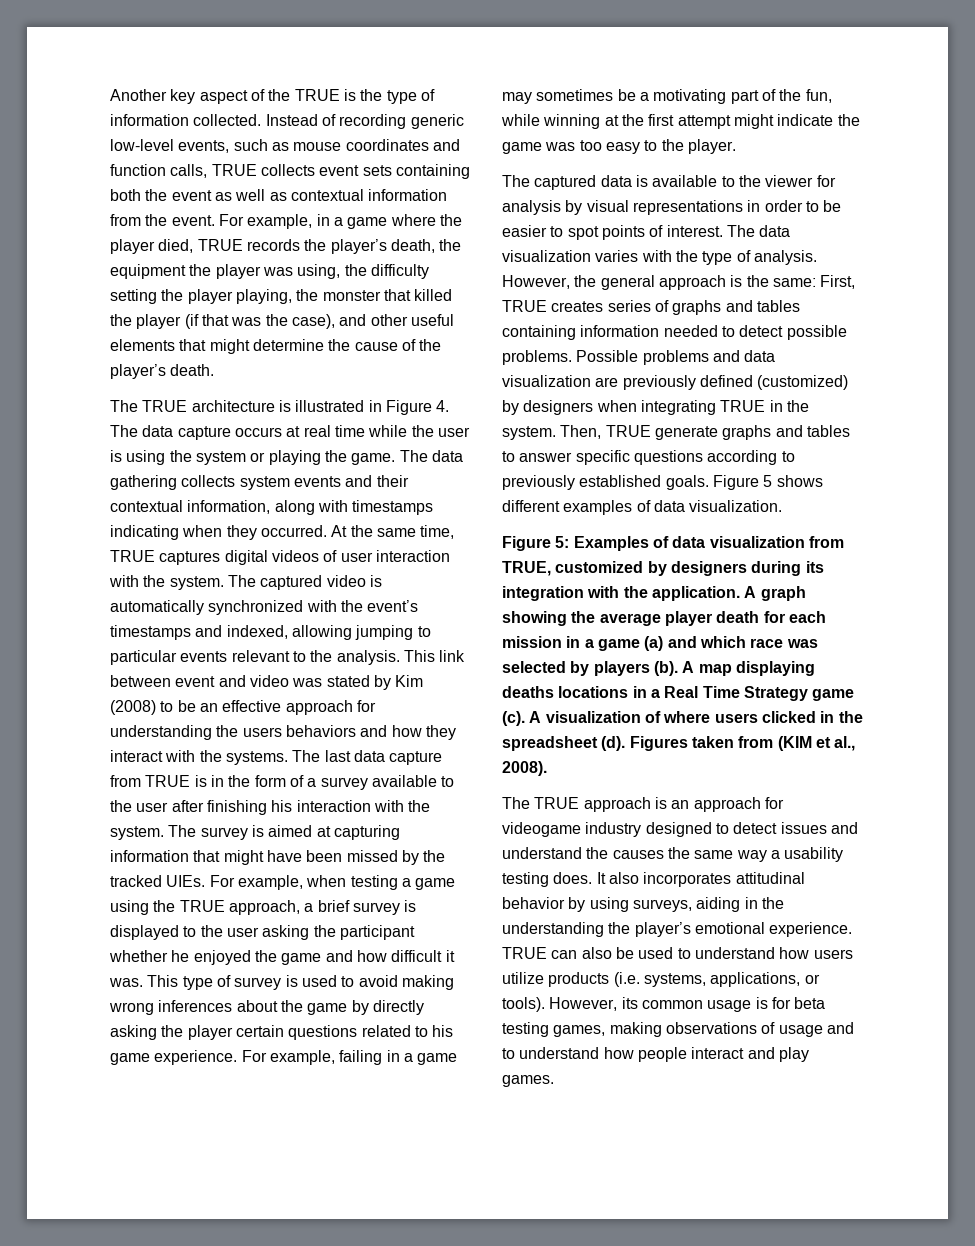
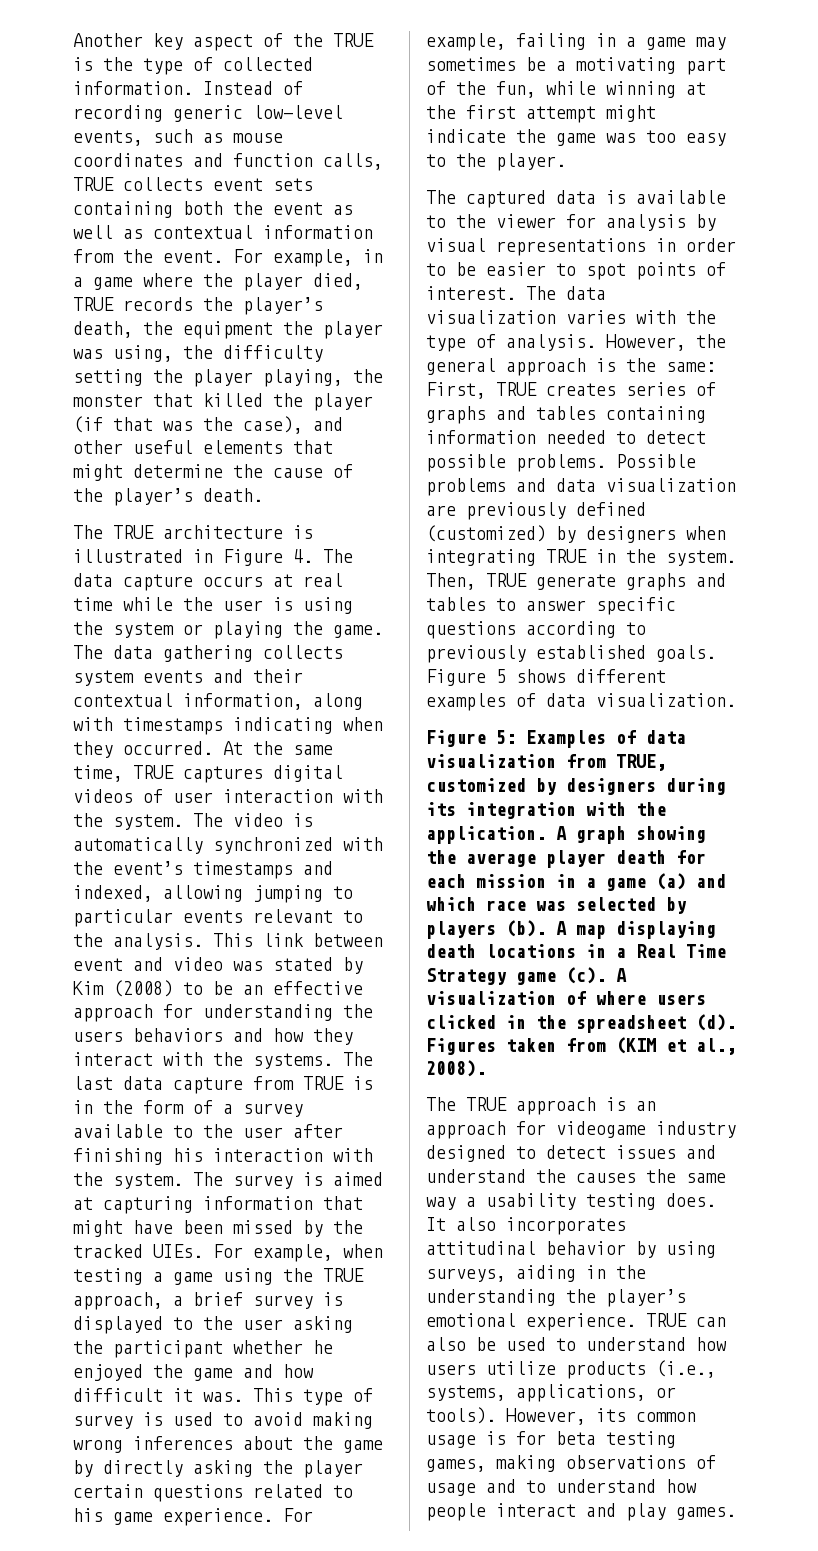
- Another key aspect of the TRUE is the type of information collected.
+ Another key aspect of the TRUE is the type of collected information.
- The captured video is automatically synchronized with the event’s timestamps and indexed, allowing jumping to particular events relevant to the analysis.
+ The video is automatically synchronized with the event’s timestamps and indexed, allowing jumping to particular events relevant to the analysis.
- A map displaying deaths locations in a Real Time Strategy game (c).
+ A map displaying death locations in a Real Time Strategy game (c).
- TRUE can also be used to understand how users utilize products (i.e. systems, applications, or tools).
+ TRUE can also be used to understand how users utilize products (i.e., systems, applications, or tools).

